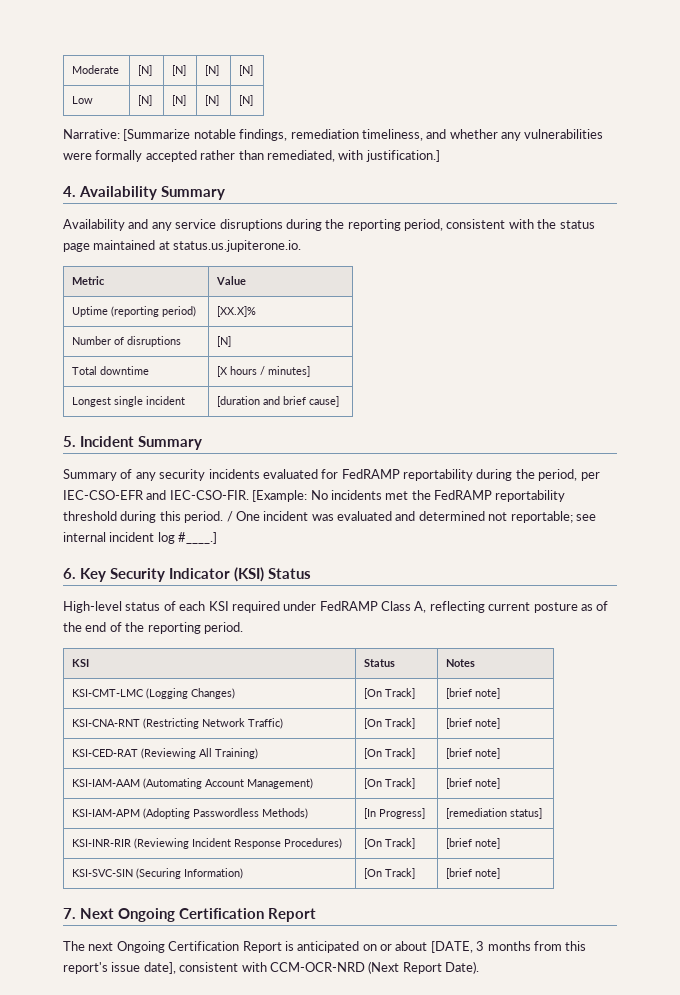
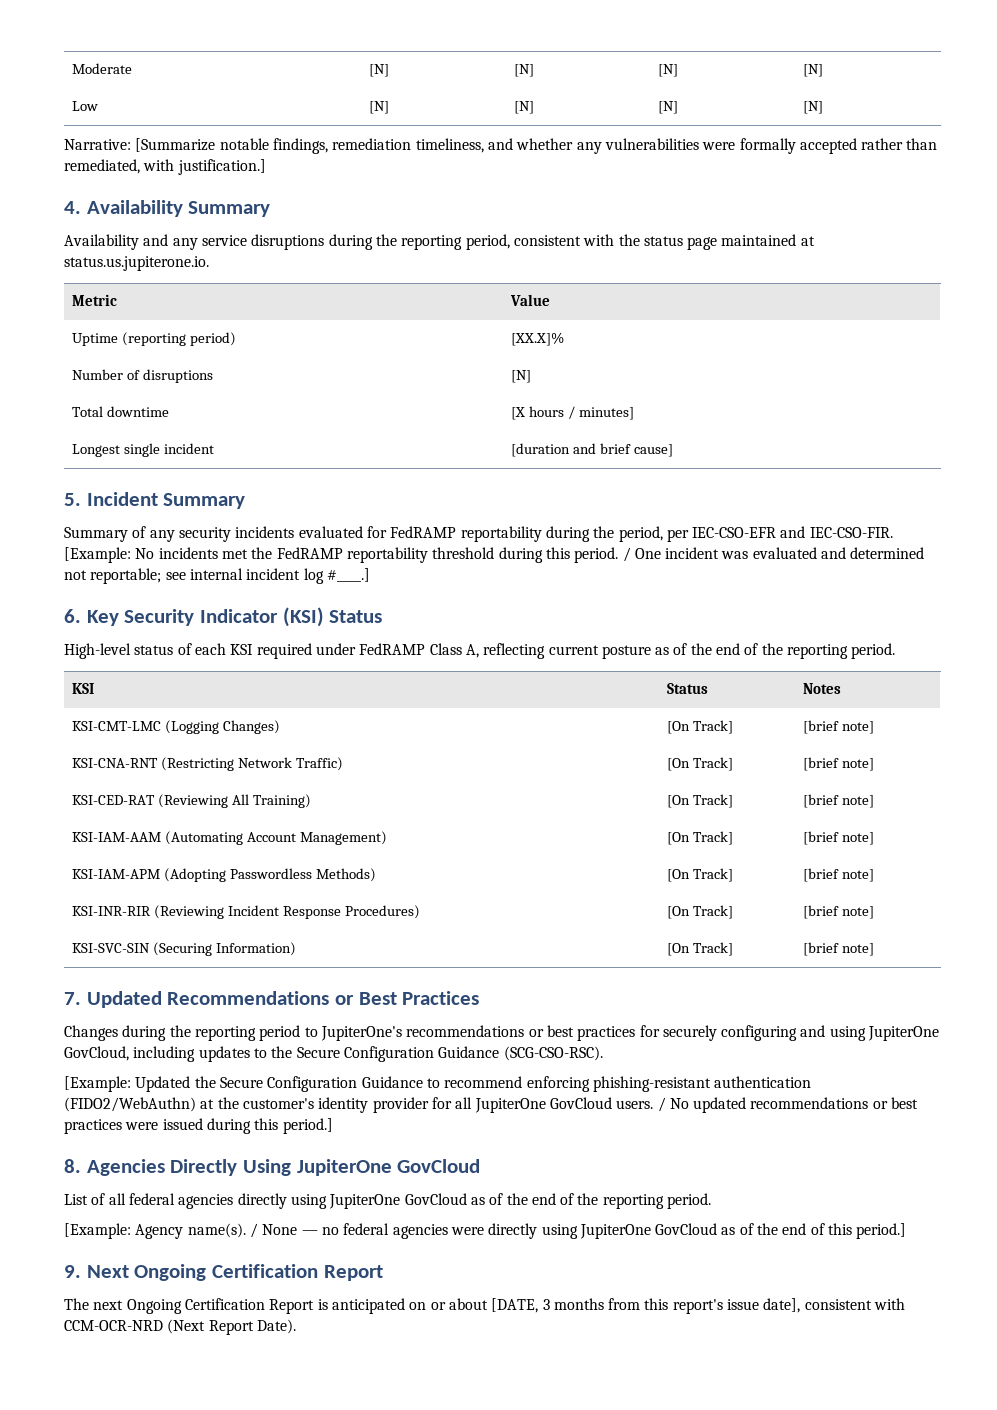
- KSI-IAM-APM (Adopting Passwordless Methods) | [In Progress] | [remediation status]
+ KSI-IAM-APM (Adopting Passwordless Methods) | [On Track] | [brief note]
- 7. Next Ongoing Certification Report
+ 7. Updated Recommendations or Best Practices
+ Changes during the reporting period to JupiterOne's recommendations or best practices for securely configuring and using JupiterOne GovCloud, including updates to the Secure Configuration Guidance (SCG-CSO-RSC).
+ [Example: Updated the Secure Configuration Guidance to recommend enforcing phishing-resistant authentication (FIDO2/WebAuthn) at the customer's identity provider for all JupiterOne GovCloud users. / No updated recommendations or best practices were issued during this period.]
+ 8. Agencies Directly Using JupiterOne GovCloud
+ List of all federal agencies directly using JupiterOne GovCloud as of the end of the reporting period.
+ [Example: Agency name(s). / None — no federal agencies were directly using JupiterOne GovCloud as of the end of this period.]
+ 9. Next Ongoing Certification Report

